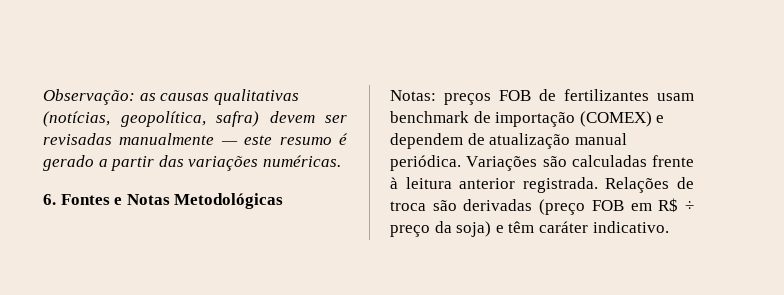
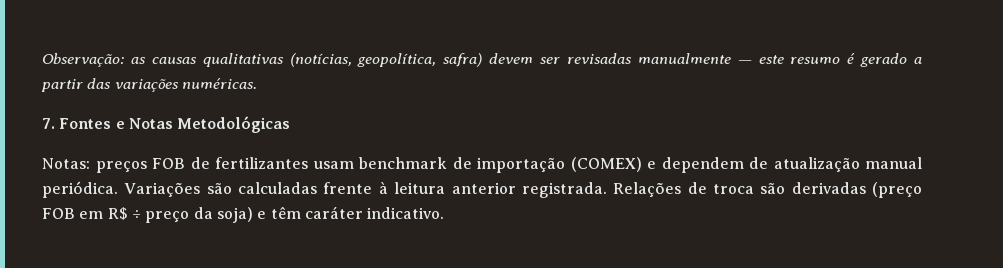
- 6. Fontes e Notas Metodológicas
+ 7. Fontes e Notas Metodológicas

